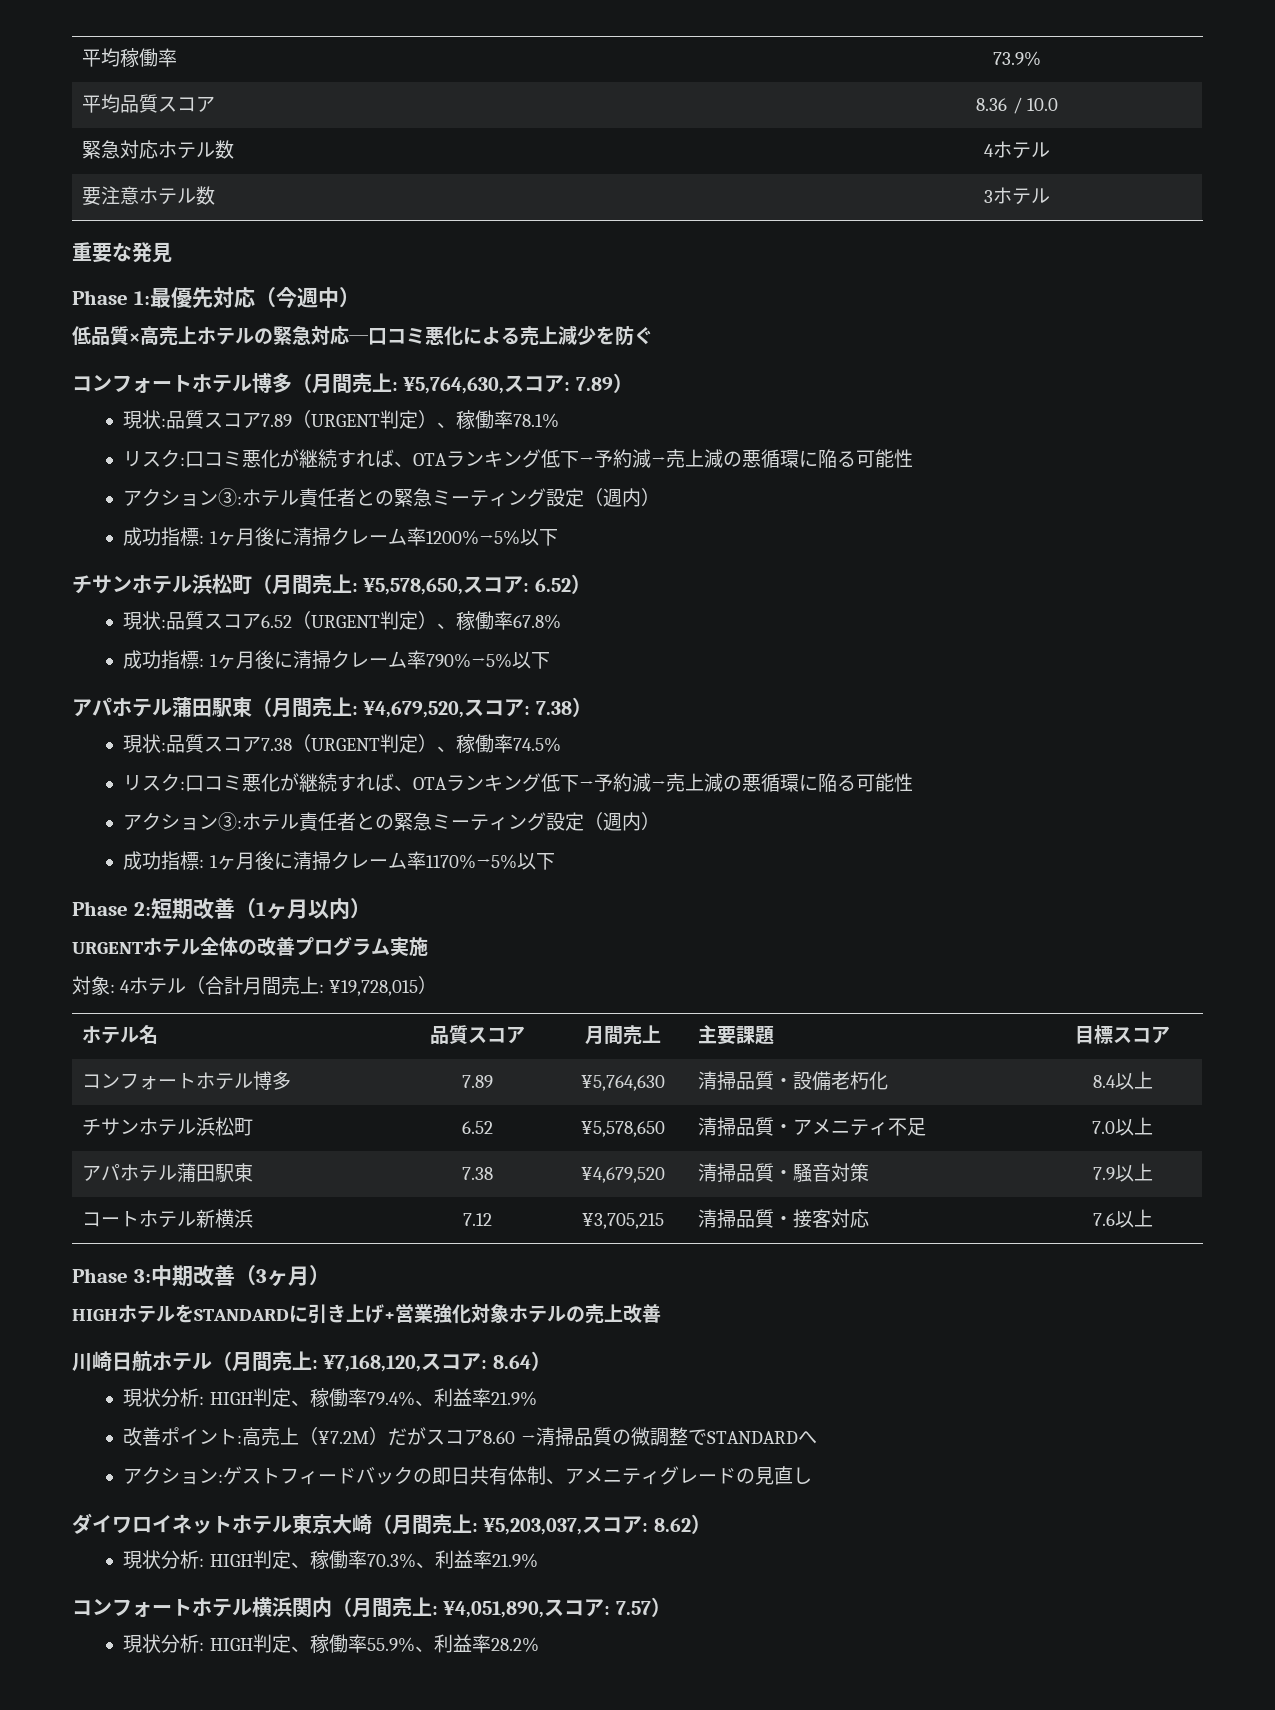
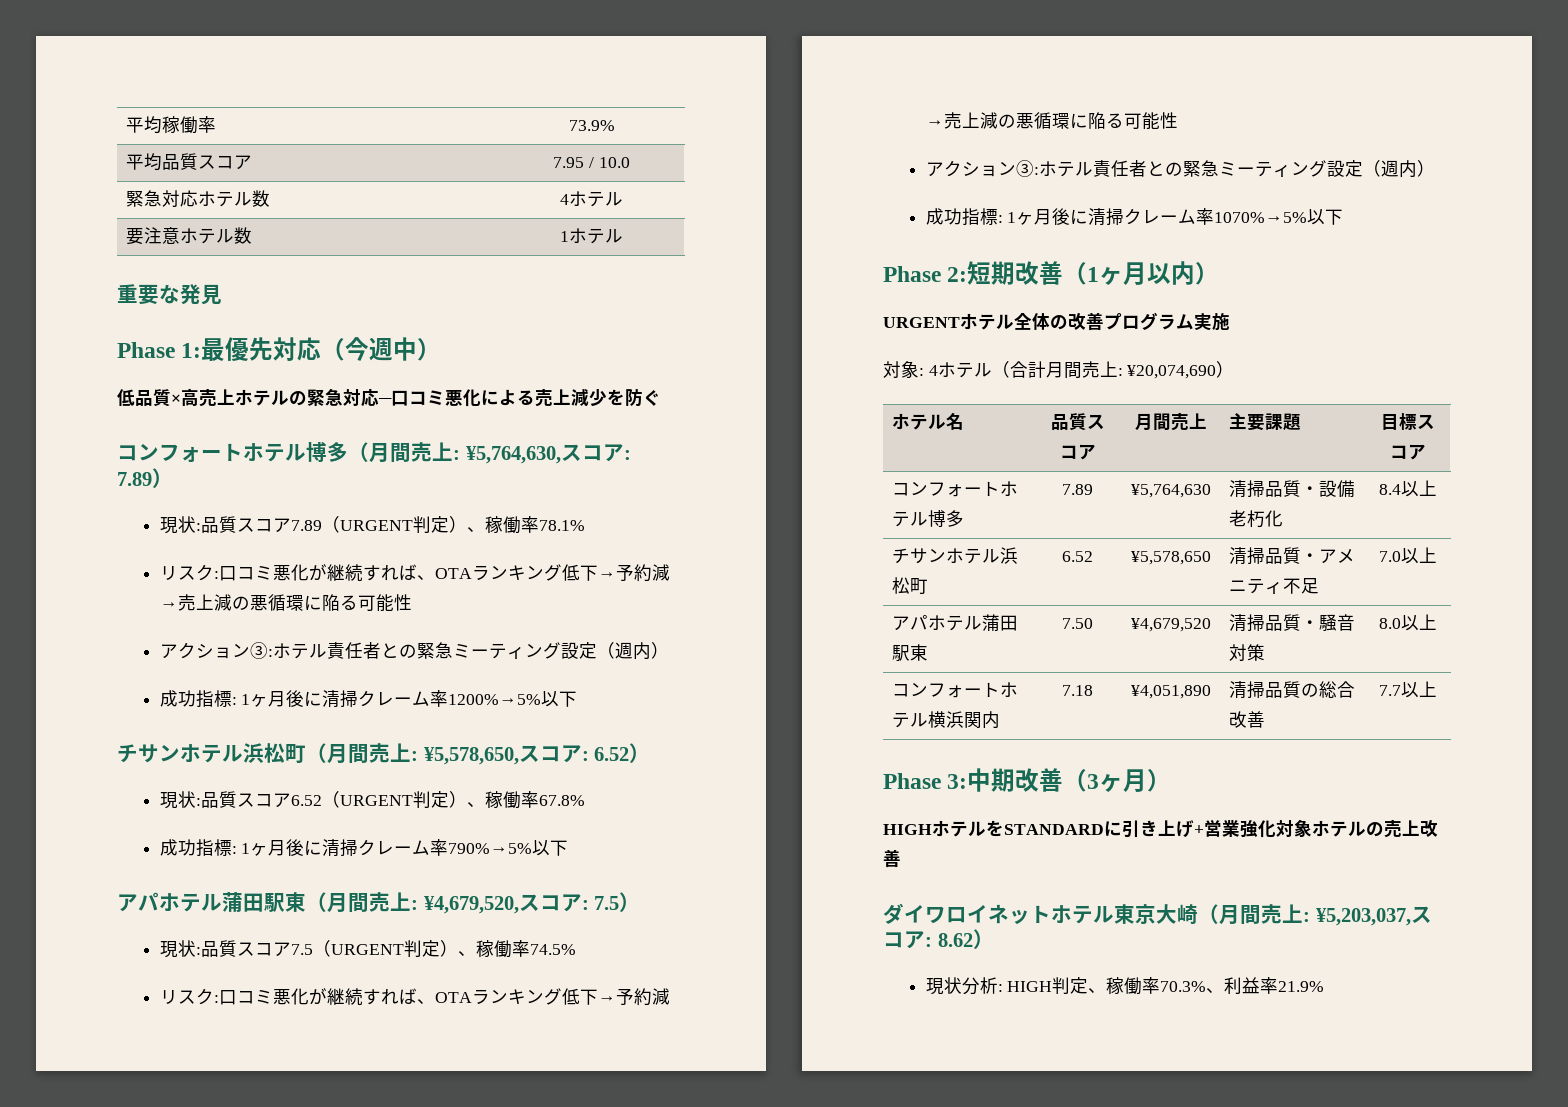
- 平均品質スコア | 8.36 / 10.0
+ 平均品質スコア | 7.95 / 10.0
- 要注意ホテル数 | 3ホテル
+ 要注意ホテル数 | 1ホテル
- アパホテル蒲田駅東（月間売上: ¥4,679,520,スコア: 7.38）
- 現状:品質スコア7.38（URGENT判定）、稼働率74.5%
+ アパホテル蒲田駅東（月間売上: ¥4,679,520,スコア: 7.5）
+ 現状:品質スコア7.5（URGENT判定）、稼働率74.5%
- 成功指標: 1ヶ月後に清掃クレーム率1170%→5%以下
+ 成功指標: 1ヶ月後に清掃クレーム率1070%→5%以下
- 対象: 4ホテル（合計月間売上: ¥19,728,015）
+ 対象: 4ホテル（合計月間売上: ¥20,074,690）
- アパホテル蒲田駅東 | 7.38 | ¥4,679,520 | 清掃品質・騒音対策 | 7.9以上
+ アパホテル蒲田駅東 | 7.50 | ¥4,679,520 | 清掃品質・騒音対策 | 8.0以上
- コートホテル新横浜 | 7.12 | ¥3,705,215 | 清掃品質・接客対応 | 7.6以上
+ コンフォートホテル横浜関内 | 7.18 | ¥4,051,890 | 清掃品質の総合改善 | 7.7以上
- 川崎日航ホテル（月間売上: ¥7,168,120,スコア: 8.64）
- 現状分析: HIGH判定、稼働率79.4%、利益率21.9%
- 改善ポイント:高売上（¥7.2M）だがスコア8.60 →清掃品質の微調整でSTANDARDへ
- アクション:ゲストフィードバックの即日共有体制、アメニティグレードの見直し
- コンフォートホテル横浜関内（月間売上: ¥4,051,890,スコア: 7.57）
- 現状分析: HIGH判定、稼働率55.9%、利益率28.2%

